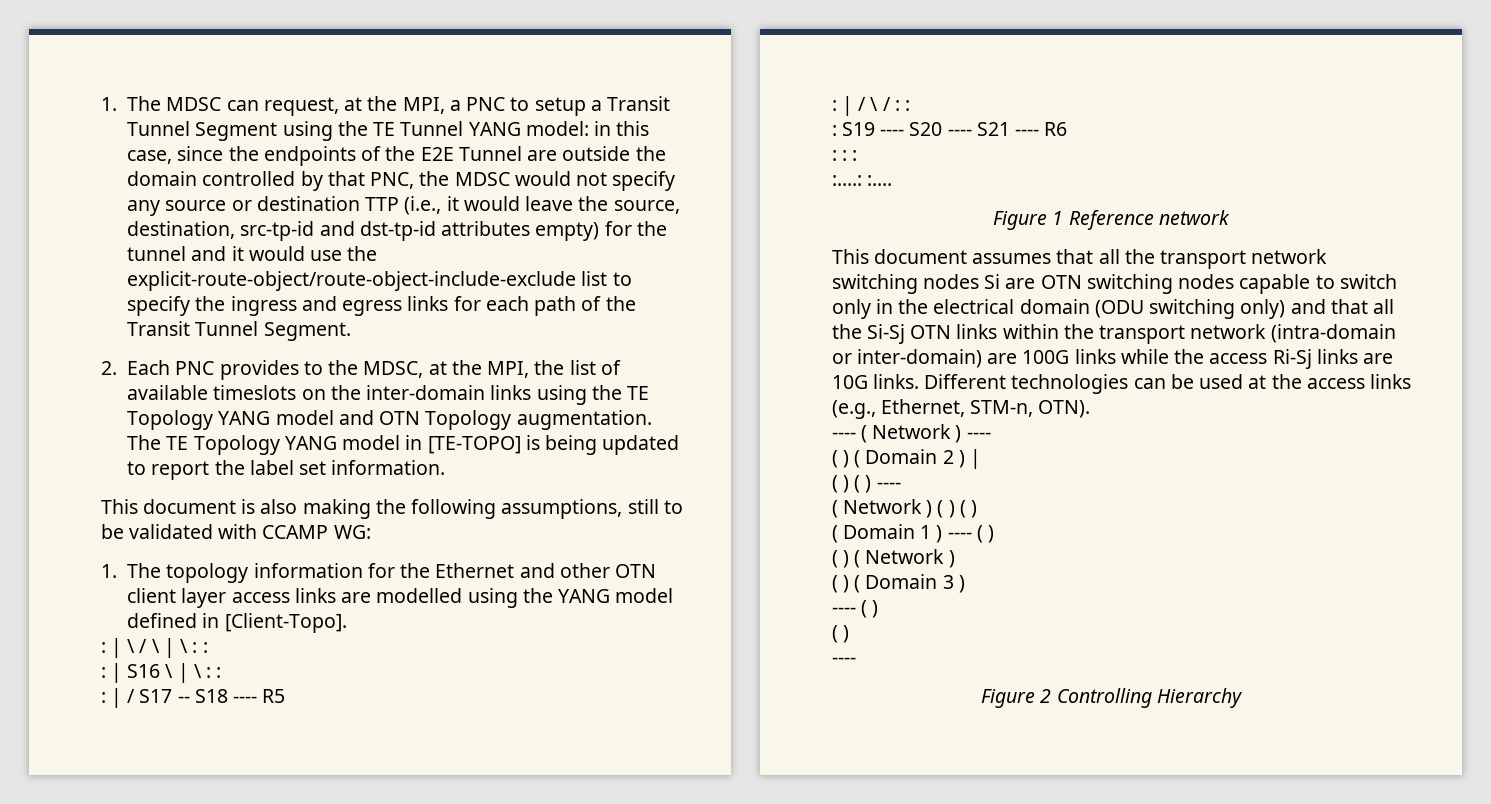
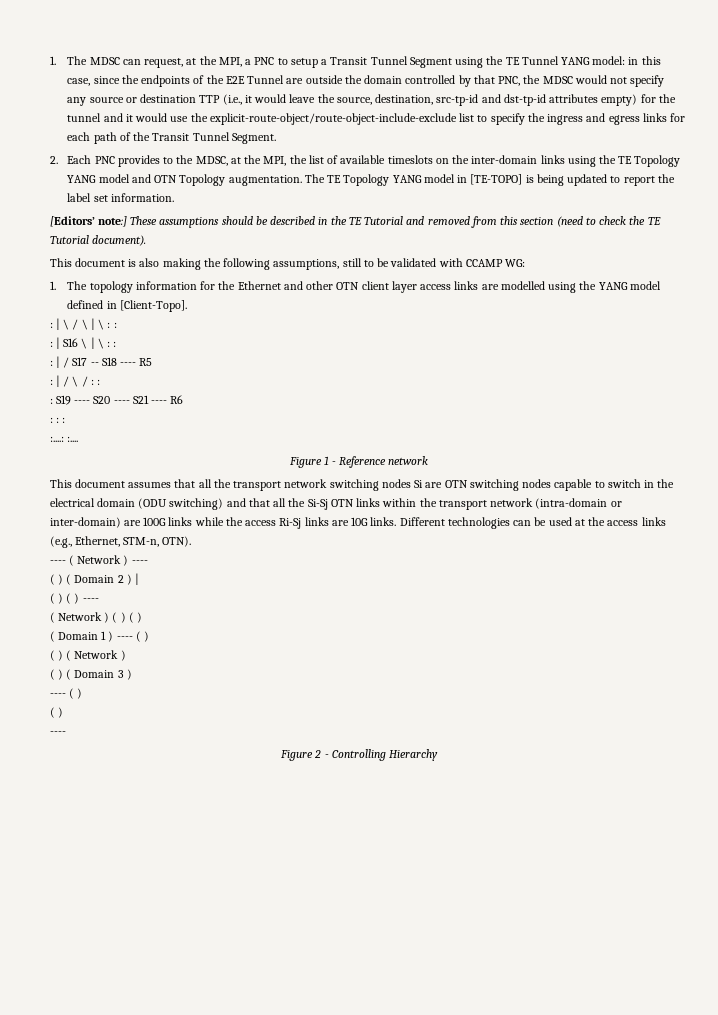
+ [Editors’ note:] These assumptions should be described in the TE Tutorial and removed from this section (need to check the TE Tutorial document).
- Figure 1 Reference network
+ Figure 1 - Reference network
- This document assumes that all the transport network switching nodes Si are OTN switching nodes capable to switch only in the electrical domain (ODU switching only) and that all the Si-Sj OTN links within the transport network (intra-domain or inter-domain) are 100G links while the access Ri-Sj links are 10G links.
+ This document assumes that all the transport network switching nodes Si are OTN switching nodes capable to switch in the electrical domain (ODU switching) and that all the Si-Sj OTN links within the transport network (intra-domain or inter-domain) are 100G links while the access Ri-Sj links are 10G links.
- Figure 2 Controlling Hierarchy
+ Figure 2 - Controlling Hierarchy

